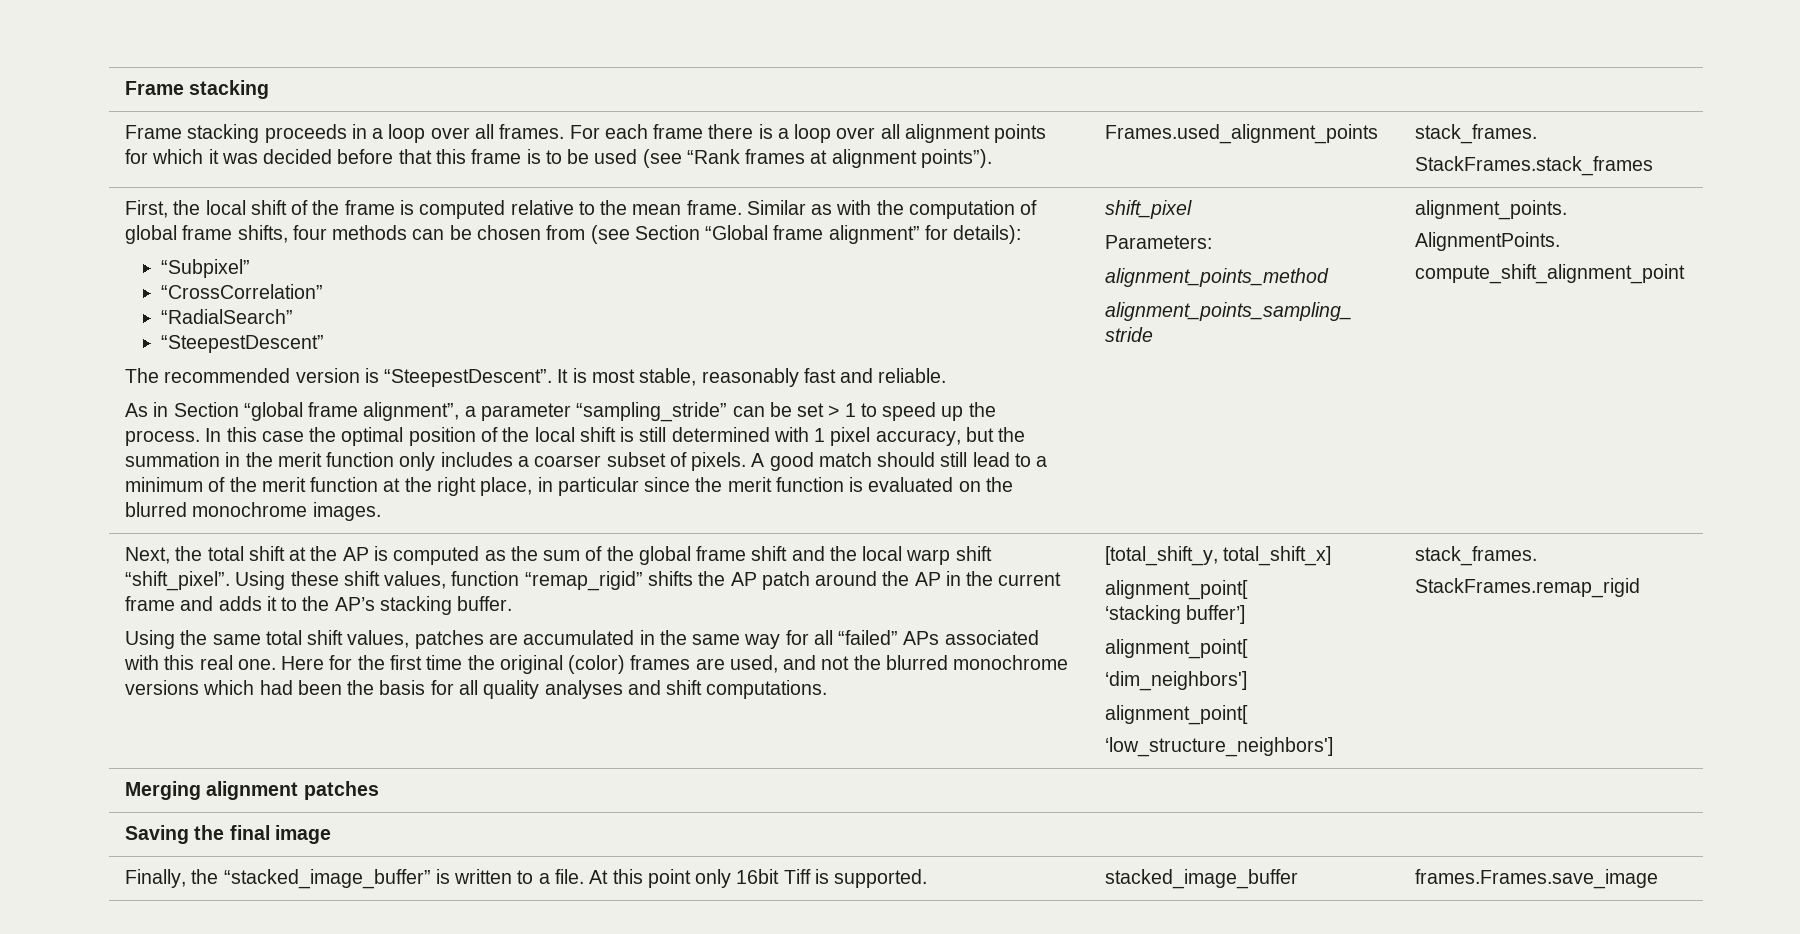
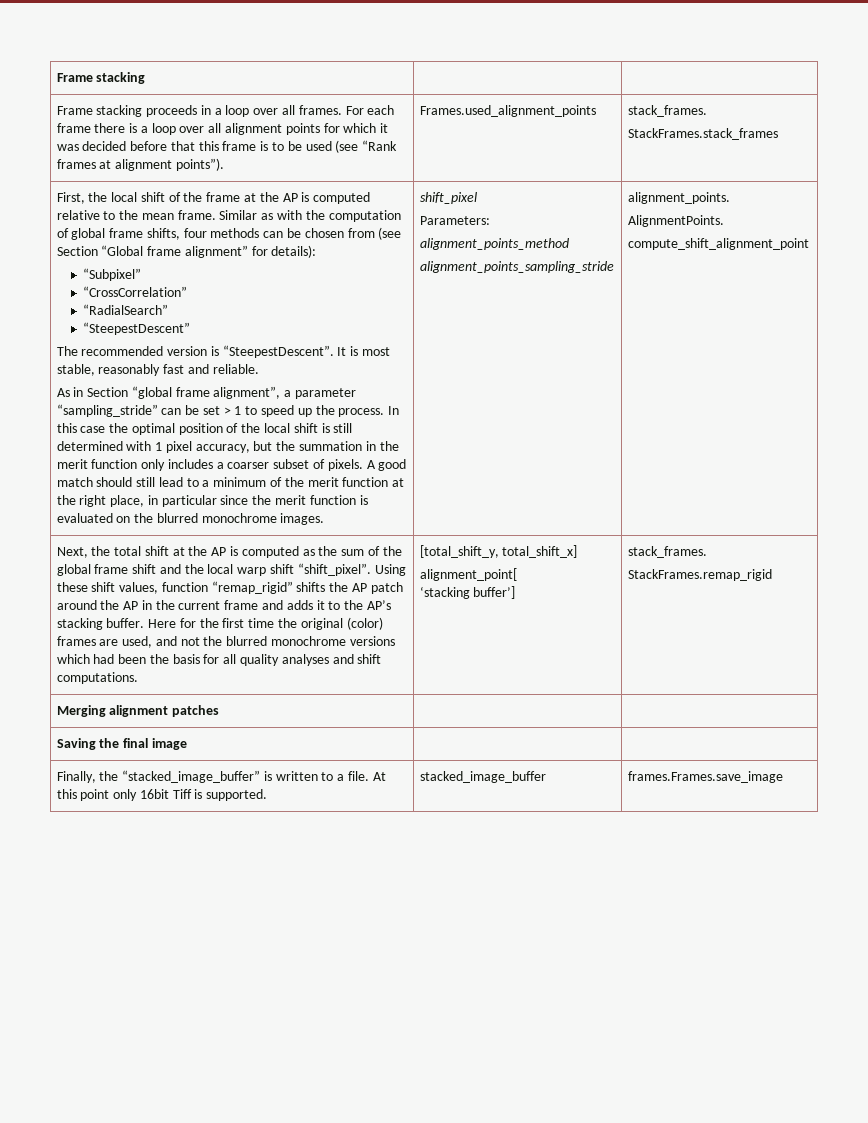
- First, the local shift of the frame is computed relative to the mean frame.
+ First, the local shift of the frame at the AP is computed relative to the mean frame.
- Using these shift values, function “remap_rigid” shifts the AP patch around the AP in the current frame and adds it to the AP’s stacking buffer.
- Using the same total shift values, patches are accumulated in the same way for all “failed” APs associated with this real one. Here for the first time the original (color) frames are used, and not the blurred monochrome versions which had been the basis for all quality analyses and shift computations.
+ Using these shift values, function “remap_rigid” shifts the AP patch around the AP in the current frame and adds it to the AP’s stacking buffer. Here for the first time the original (color) frames are used, and not the blurred monochrome versions which had been the basis for all quality analyses and shift computations.
  ‘stacking buffer’]
- alignment_point[
- ‘dim_neighbors']
- alignment_point[
- ‘low_structure_neighbors']

